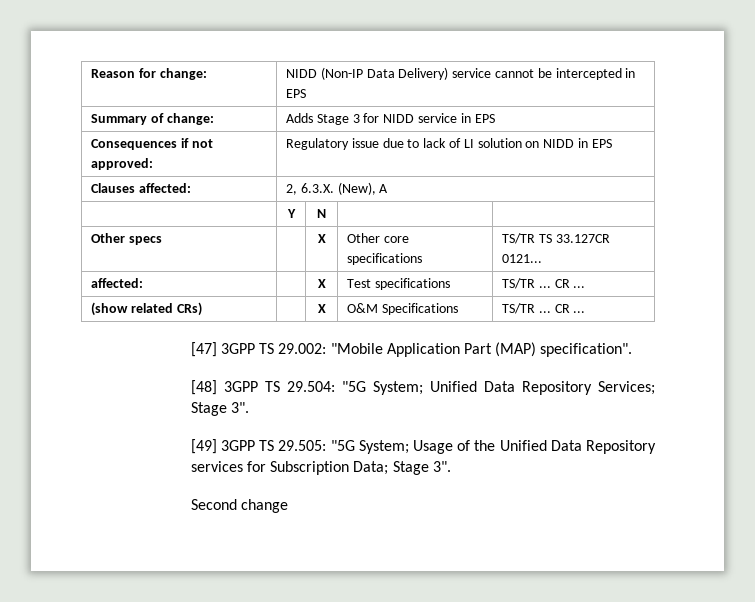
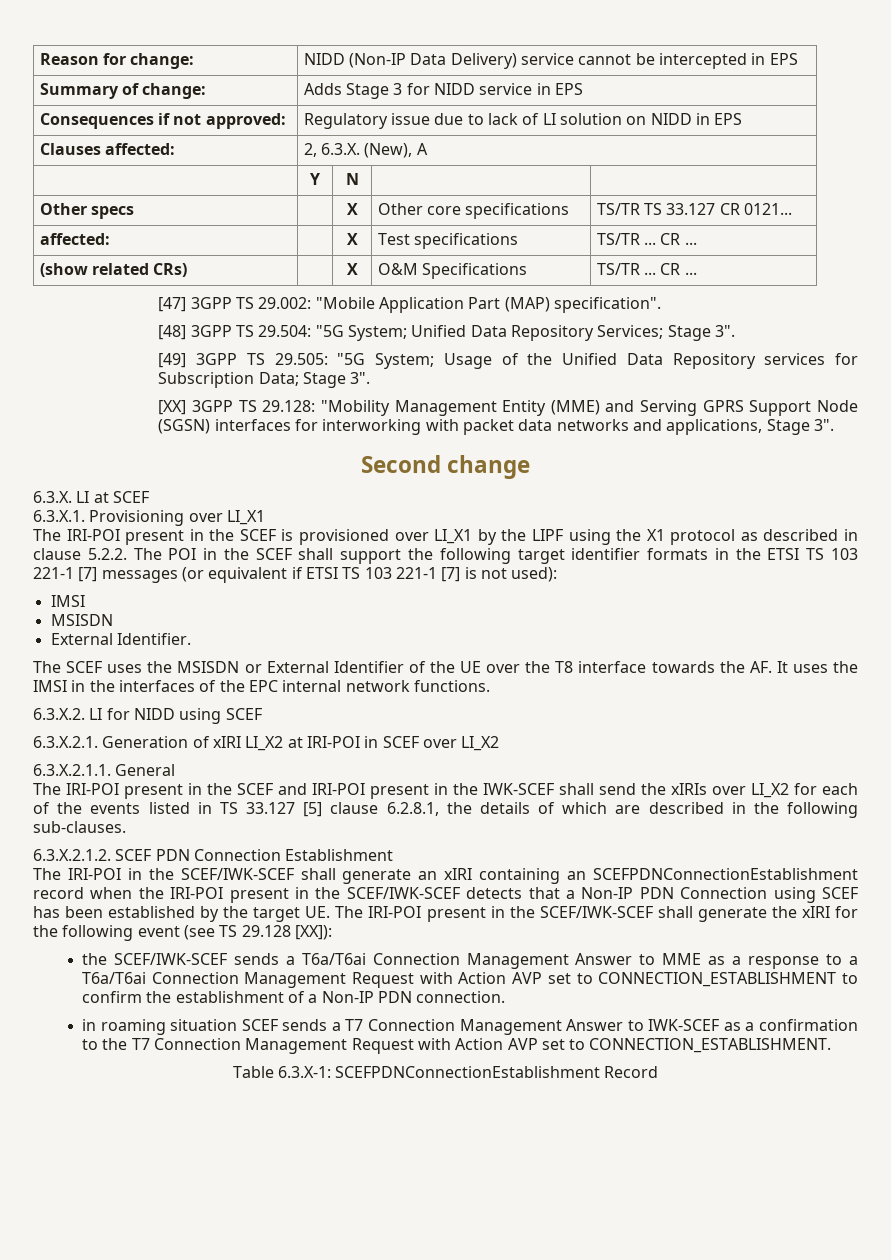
- Other specs | | X | Other core specifications | TS/TR TS 33.127CR 0121...
+ Other specs | | X | Other core specifications | TS/TR TS 33.127 CR 0121...
+ [XX] 3GPP TS 29.128: "Mobility Management Entity (MME) and Serving GPRS Support Node (SGSN) interfaces for interworking with packet data networks and applications, Stage 3".
  Second change
+ 6.3.X. LI at SCEF
+ 6.3.X.1. Provisioning over LI_X1
+ The IRI-POI present in the SCEF is provisioned over LI_X1 by the LIPF using the X1 protocol as described in clause 5.2.2. The POI in the SCEF shall support the following target identifier formats in the ETSI TS 103 221-1 [7] messages (or equivalent if ETSI TS 103 221-1 [7] is not used):
+ IMSI
+ MSISDN
+ External Identifier.
+ The SCEF uses the MSISDN or External Identifier of the UE over the T8 interface towards the AF. It uses the IMSI in the interfaces of the EPC internal network functions.
+ 6.3.X.2. LI for NIDD using SCEF
+ 6.3.X.2.1. Generation of xIRI LI_X2 at IRI-POI in SCEF over LI_X2
+ 6.3.X.2.1.1. General
+ The IRI-POI present in the SCEF and IRI-POI present in the IWK-SCEF shall send the xIRIs over LI_X2 for each of the events listed in TS 33.127 [5] clause 6.2.8.1, the details of which are described in the following sub-clauses.
+ 6.3.X.2.1.2. SCEF PDN Connection Establishment
+ The IRI-POI in the SCEF/IWK-SCEF shall generate an xIRI containing an SCEFPDNConnectionEstablishment record when the IRI-POI present in the SCEF/IWK-SCEF detects that a Non-IP PDN Connection using SCEF has been established by the target UE. The IRI-POI present in the SCEF/IWK-SCEF shall generate the xIRI for the following event (see TS 29.128 [XX]):
+ the SCEF/IWK-SCEF sends a T6a/T6ai Connection Management Answer to MME as a response to a T6a/T6ai Connection Management Request with Action AVP set to CONNECTION_ESTABLISHMENT to confirm the establishment of a Non-IP PDN connection.
+ in roaming situation SCEF sends a T7 Connection Management Answer to IWK-SCEF as a confirmation to the T7 Connection Management Request with Action AVP set to CONNECTION_ESTABLISHMENT.
+ Table 6.3.X-1: SCEFPDNConnectionEstablishment Record

